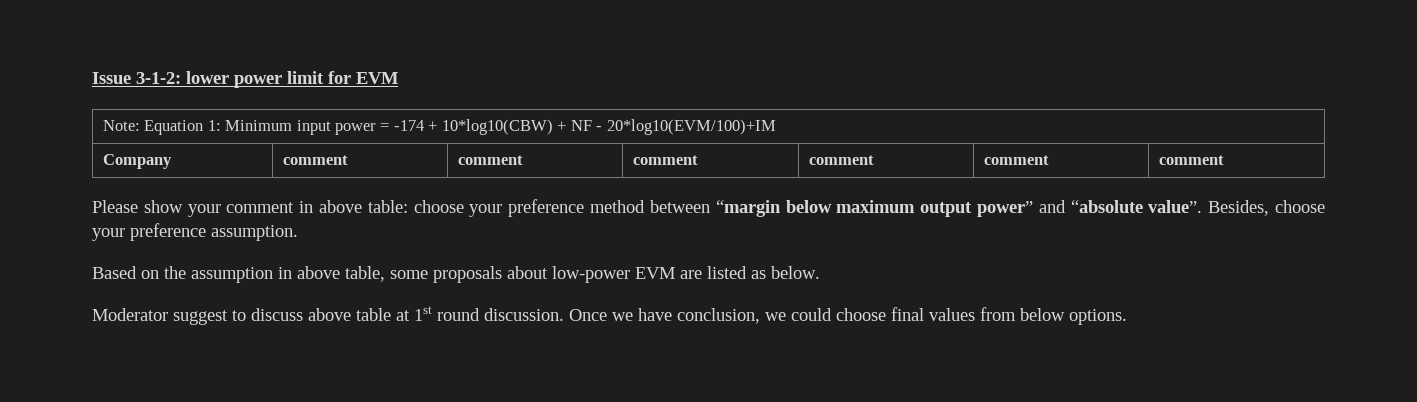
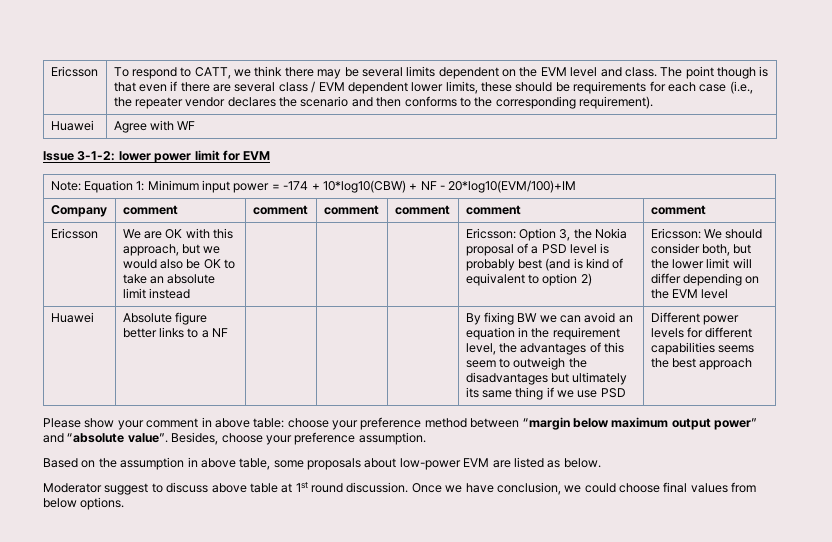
+ Ericsson | To respond to CATT, we think there may be several limits dependent on the EVM level and class. The point though is that even if there are several class / EVM dependent lower limits, these should be requirements for each case (i.e., the repeater vendor declares the scenario and then conforms to the corresponding requirement).
+ Huawei | Agree with WF
+ Ericsson | We are OK with this approach, but we would also be OK to take an absolute limit instead | | | | Ericsson: Option 3, the Nokia proposal of a PSD level is probably best (and is kind of equivalent to option 2) | Ericsson: We should consider both, but the lower limit will differ depending on the EVM level
+ Huawei | Absolute figure better links to a NF | | | | By fixing BW we can avoid an equation in the requirement level, the advantages of this seem to outweigh the disadvantages but ultimately its same thing if we use PSD | Different power levels for different capabilities seems the best approach

